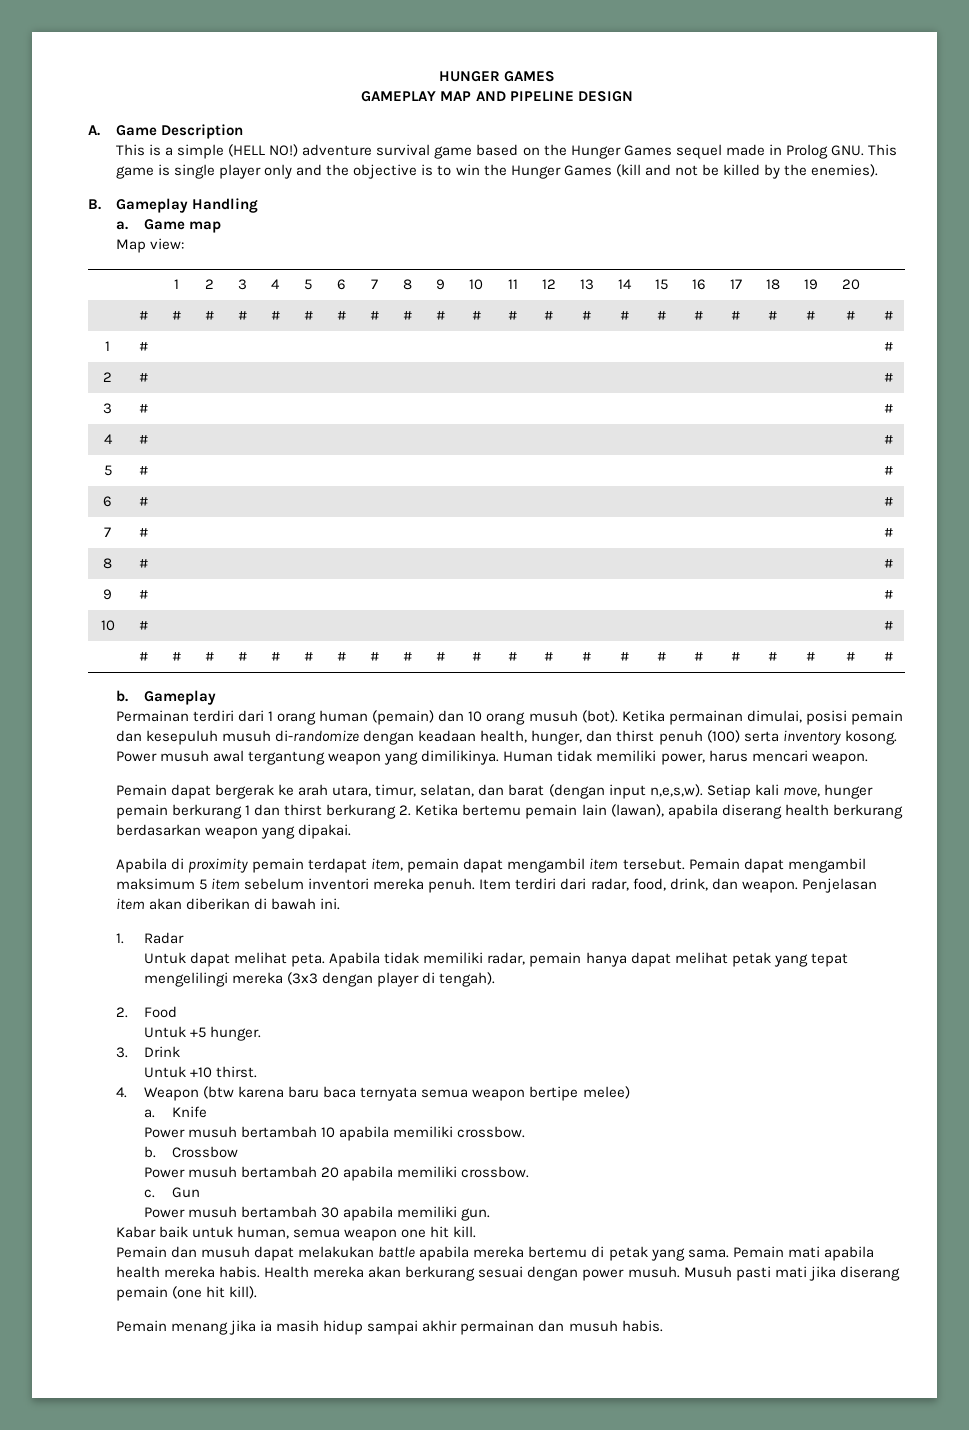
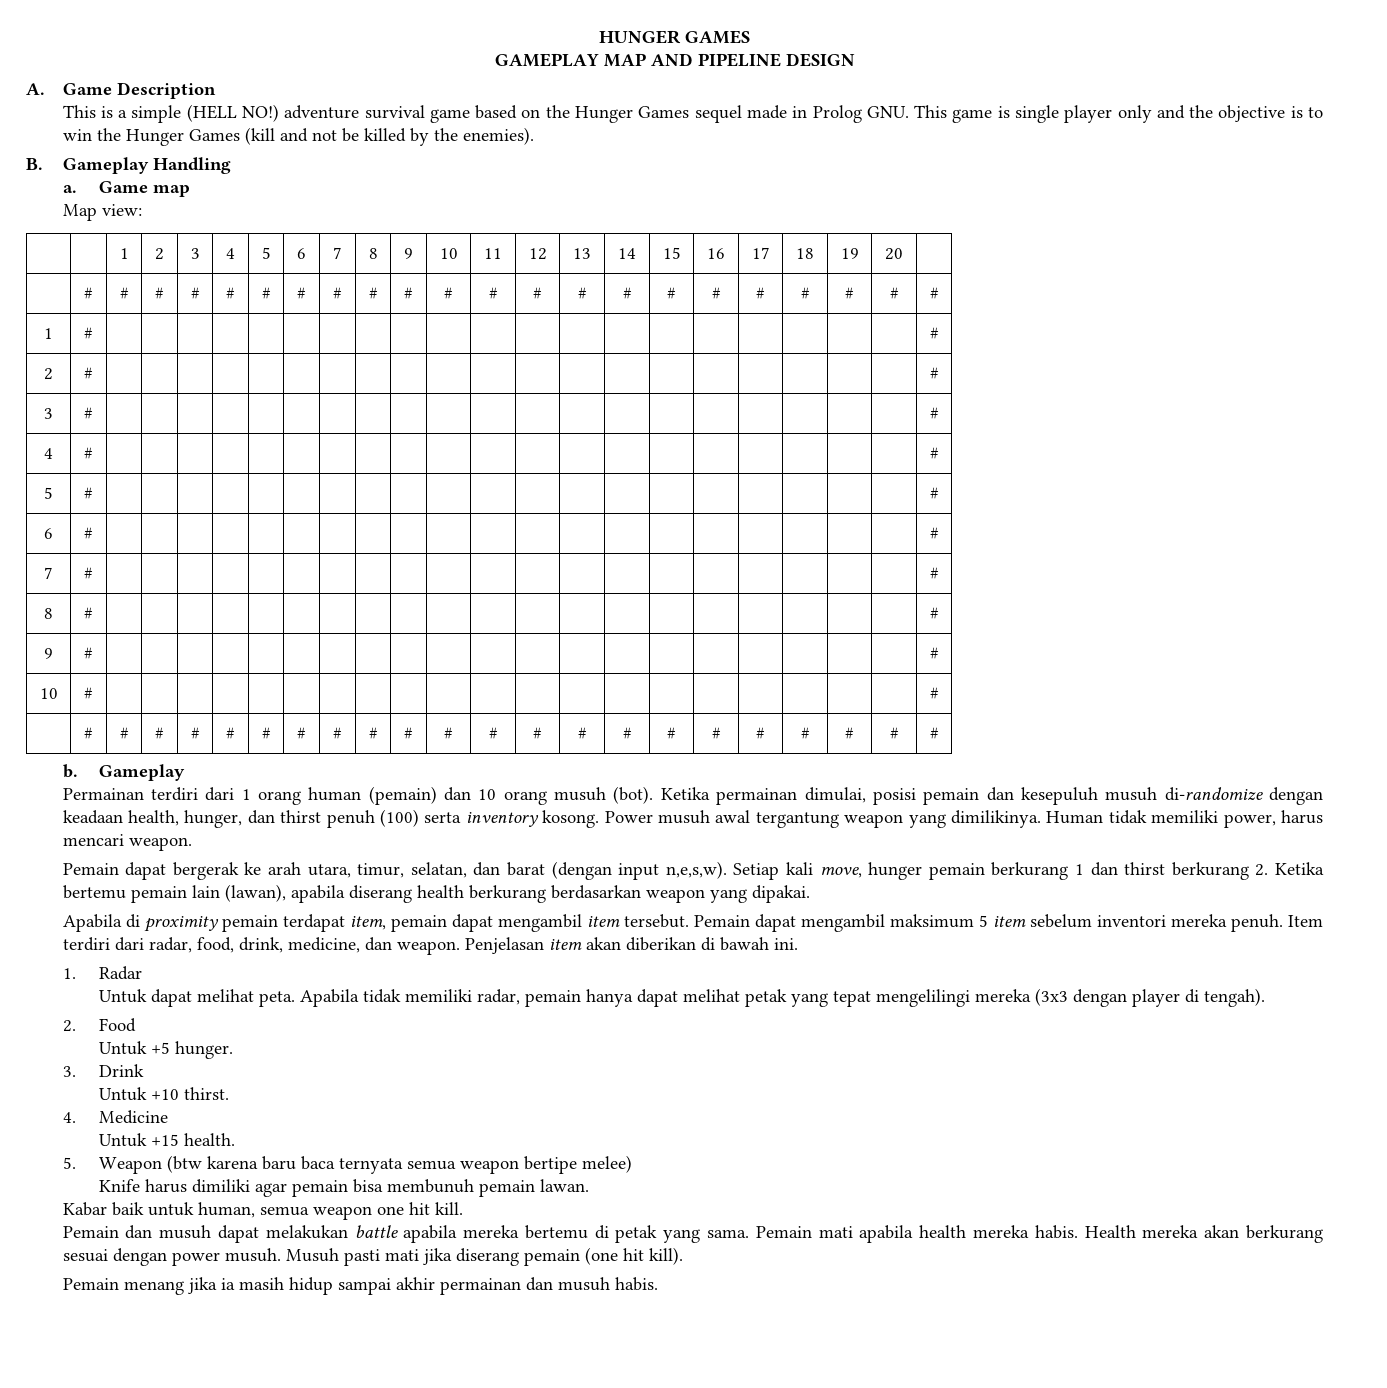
- Item terdiri dari radar, food, drink, dan weapon.
+ Item terdiri dari radar, food, drink, medicine, dan weapon.
- 4. Weapon (btw karena baru baca ternyata semua weapon bertipe melee)
- a. Knife
- Power musuh bertambah 10 apabila memiliki crossbow.
- b. Crossbow
- Power musuh bertambah 20 apabila memiliki crossbow.
- c. Gun
- Power musuh bertambah 30 apabila memiliki gun.
+ 4. Medicine
+ Untuk +15 health.
+ 5. Weapon (btw karena baru baca ternyata semua weapon bertipe melee)
+ Knife harus dimiliki agar pemain bisa membunuh pemain lawan.

